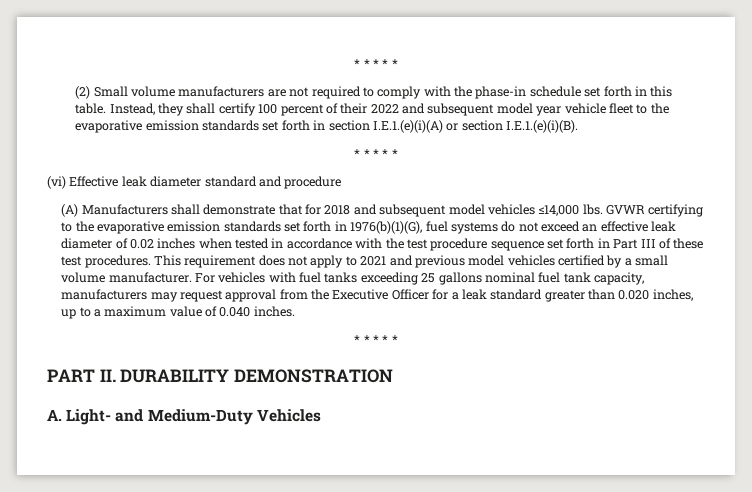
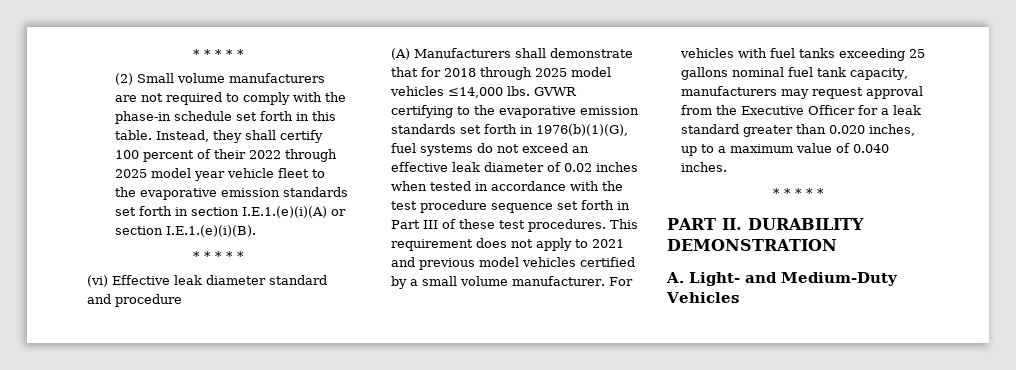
- Instead, they shall certify 100 percent of their 2022 and subsequent model year vehicle fleet to the evaporative emission standards set forth in section I.E.1.(e)(i)(A) or section I.E.1.(e)(i)(B).
+ Instead, they shall certify 100 percent of their 2022 through 2025 model year vehicle fleet to the evaporative emission standards set forth in section I.E.1.(e)(i)(A) or section I.E.1.(e)(i)(B).
- (A) Manufacturers shall demonstrate that for 2018 and subsequent model vehicles ≤14,000 lbs.
+ (A) Manufacturers shall demonstrate that for 2018 through 2025 model vehicles ≤14,000 lbs.

